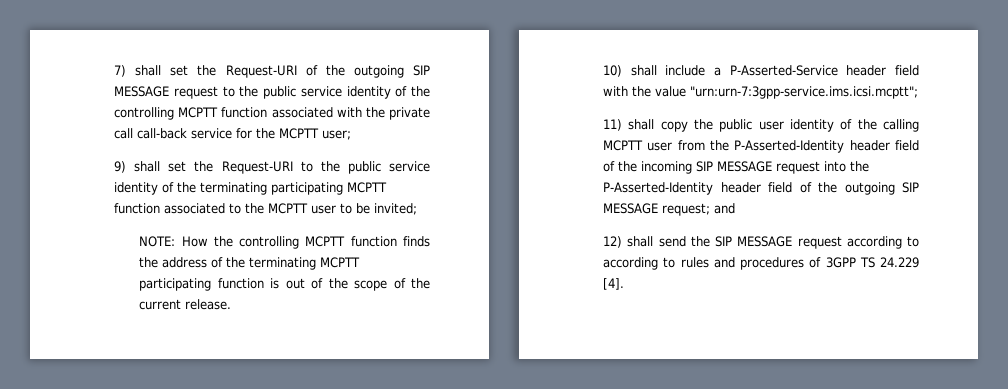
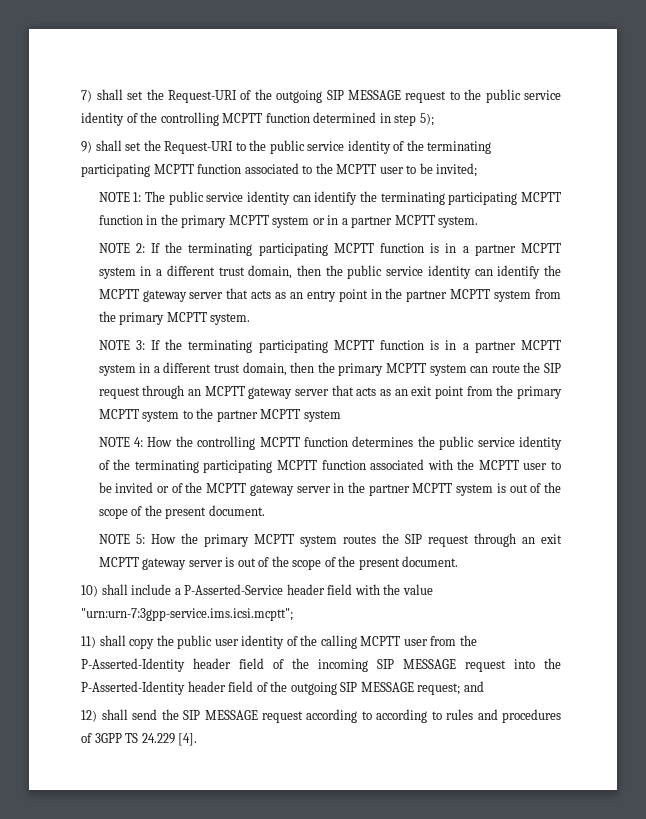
- 7) shall set the Request-URI of the outgoing SIP MESSAGE request to the public service identity of the controlling MCPTT function associated with the private call call-back service for the MCPTT user;
+ 7) shall set the Request-URI of the outgoing SIP MESSAGE request to the public service identity of the controlling MCPTT function determined in step 5);
- NOTE: How the controlling MCPTT function finds the address of the terminating MCPTT participating function is out of the scope of the current release.
+ NOTE 1: The public service identity can identify the terminating participating MCPTT function in the primary MCPTT system or in a partner MCPTT system.
+ NOTE 2: If the terminating participating MCPTT function is in a partner MCPTT system in a different trust domain, then the public service identity can identify the MCPTT gateway server that acts as an entry point in the partner MCPTT system from the primary MCPTT system.
+ NOTE 3: If the terminating participating MCPTT function is in a partner MCPTT system in a different trust domain, then the primary MCPTT system can route the SIP request through an MCPTT gateway server that acts as an exit point from the primary MCPTT system to the partner MCPTT system
+ NOTE 4: How the controlling MCPTT function determines the public service identity of the terminating participating MCPTT function associated with the MCPTT user to be invited or of the MCPTT gateway server in the partner MCPTT system is out of the scope of the present document.
+ NOTE 5: How the primary MCPTT system routes the SIP request through an exit MCPTT gateway server is out of the scope of the present document.

